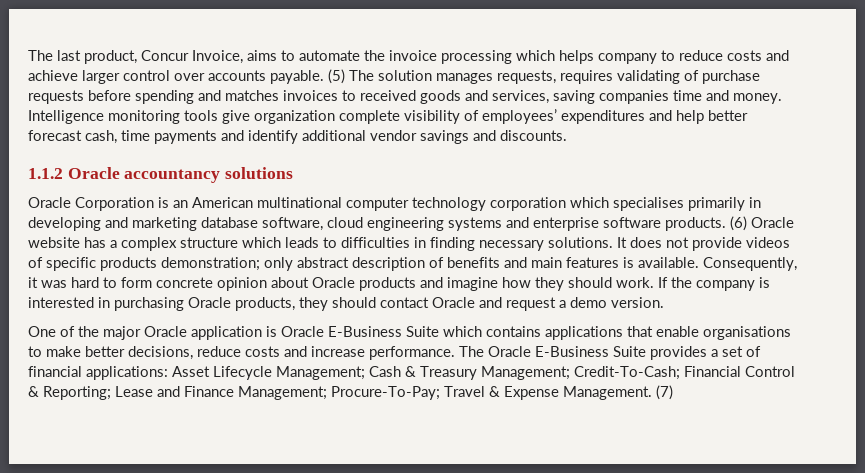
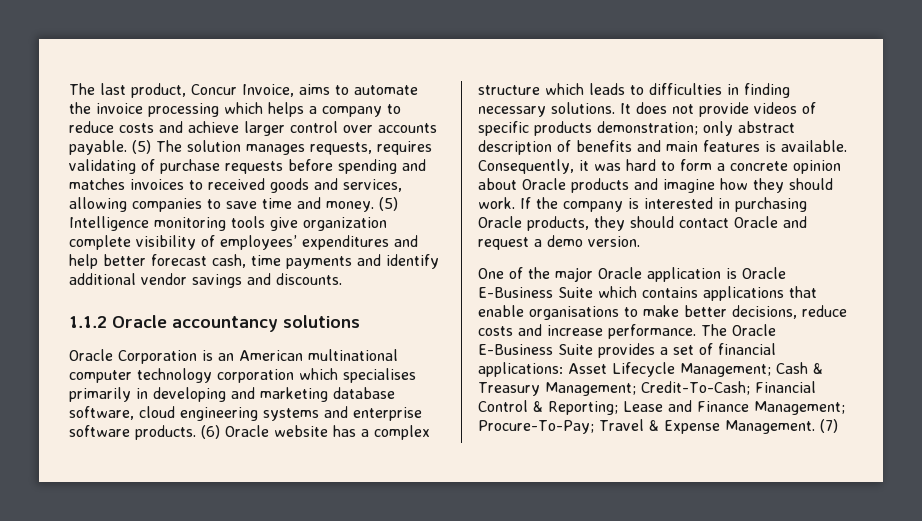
- The last product, Concur Invoice, aims to automate the invoice processing which helps company to reduce costs and achieve larger control over accounts payable.
+ The last product, Concur Invoice, aims to automate the invoice processing which helps a company to reduce costs and achieve larger control over accounts payable.
- (5) The solution manages requests, requires validating of purchase requests before spending and matches invoices to received goods and services, saving companies time and money.
+ (5) The solution manages requests, requires validating of purchase requests before spending and matches invoices to received goods and services, allowing companies to save time and money.
- Intelligence monitoring tools give organization complete visibility of employees’ expenditures and help better forecast cash, time payments and identify additional vendor savings and discounts.
+ (5) Intelligence monitoring tools give organization complete visibility of employees’ expenditures and help better forecast cash, time payments and identify additional vendor savings and discounts.
- Consequently, it was hard to form concrete opinion about Oracle products and imagine how they should work.
+ Consequently, it was hard to form a concrete opinion about Oracle products and imagine how they should work.

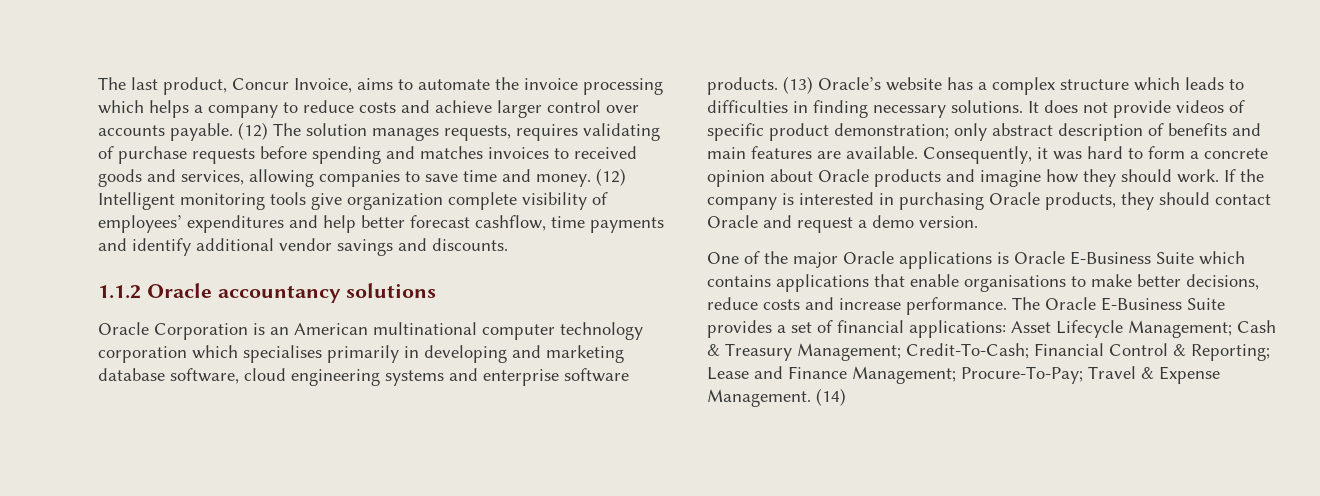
- (5) The solution manages requests, requires validating of purchase requests before spending and matches invoices to received goods and services, allowing companies to save time and money.
+ (12) The solution manages requests, requires validating of purchase requests before spending and matches invoices to received goods and services, allowing companies to save time and money.
- (5) Intelligence monitoring tools give organization complete visibility of employees’ expenditures and help better forecast cash, time payments and identify additional vendor savings and discounts.
+ (12) Intelligent monitoring tools give organization complete visibility of employees’ expenditures and help better forecast cashflow, time payments and identify additional vendor savings and discounts.
- (6) Oracle website has a complex structure which leads to difficulties in finding necessary solutions.
+ (13) Oracle’s website has a complex structure which leads to difficulties in finding necessary solutions.
- It does not provide videos of specific products demonstration; only abstract description of benefits and main features is available.
+ It does not provide videos of specific product demonstration; only abstract description of benefits and main features are available.
- One of the major Oracle application is Oracle E-Business Suite which contains applications that enable organisations to make better decisions, reduce costs and increase performance.
+ One of the major Oracle applications is Oracle E-Business Suite which contains applications that enable organisations to make better decisions, reduce costs and increase performance.
- (7)
+ (14)

